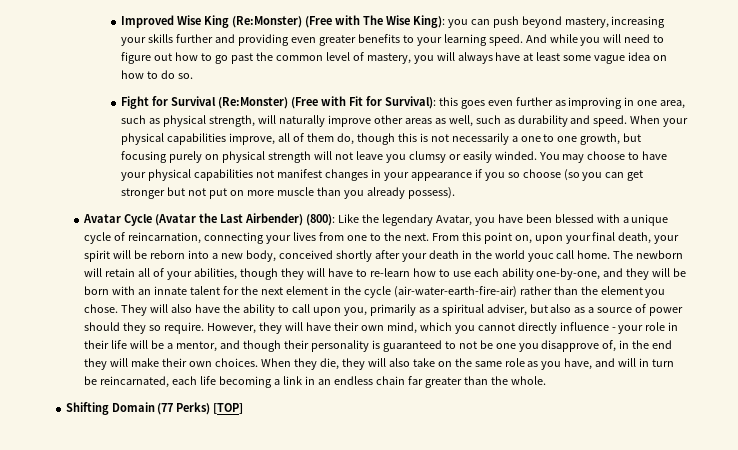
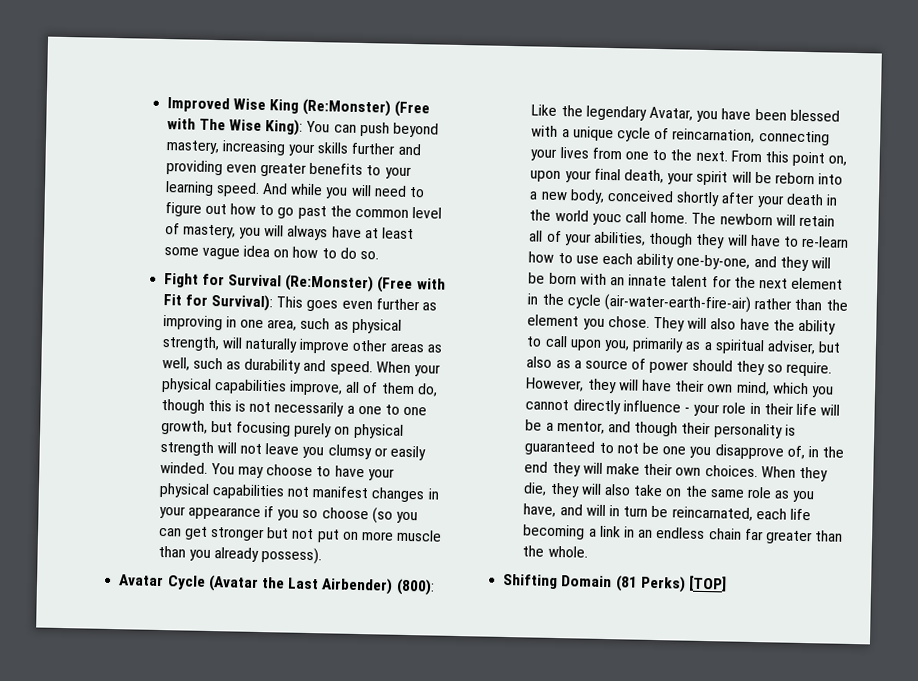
- Improved Wise King (Re:Monster) (Free with The Wise King): you can push beyond mastery, increasing your skills further and providing even greater benefits to your learning speed.
+ Improved Wise King (Re:Monster) (Free with The Wise King): You can push beyond mastery, increasing your skills further and providing even greater benefits to your learning speed.
- Fight for Survival (Re:Monster) (Free with Fit for Survival): this goes even further as improving in one area, such as physical strength, will naturally improve other areas as well, such as durability and speed.
+ Fight for Survival (Re:Monster) (Free with Fit for Survival): This goes even further as improving in one area, such as physical strength, will naturally improve other areas as well, such as durability and speed.
- Shifting Domain (77 Perks) [TOP]
+ Shifting Domain (81 Perks) [TOP]

